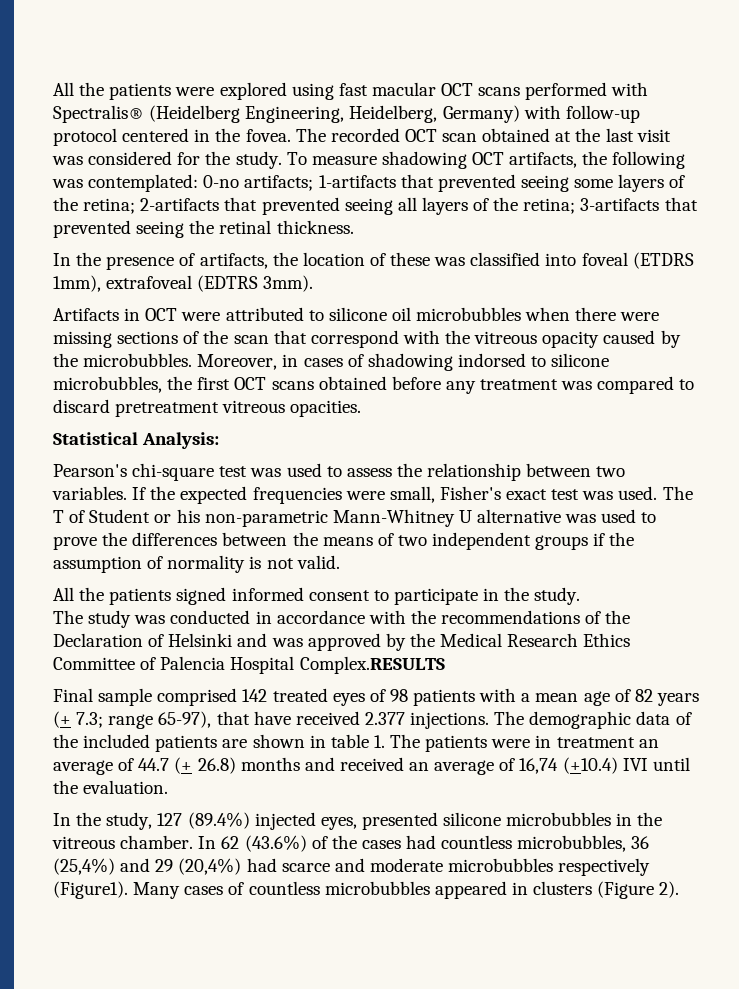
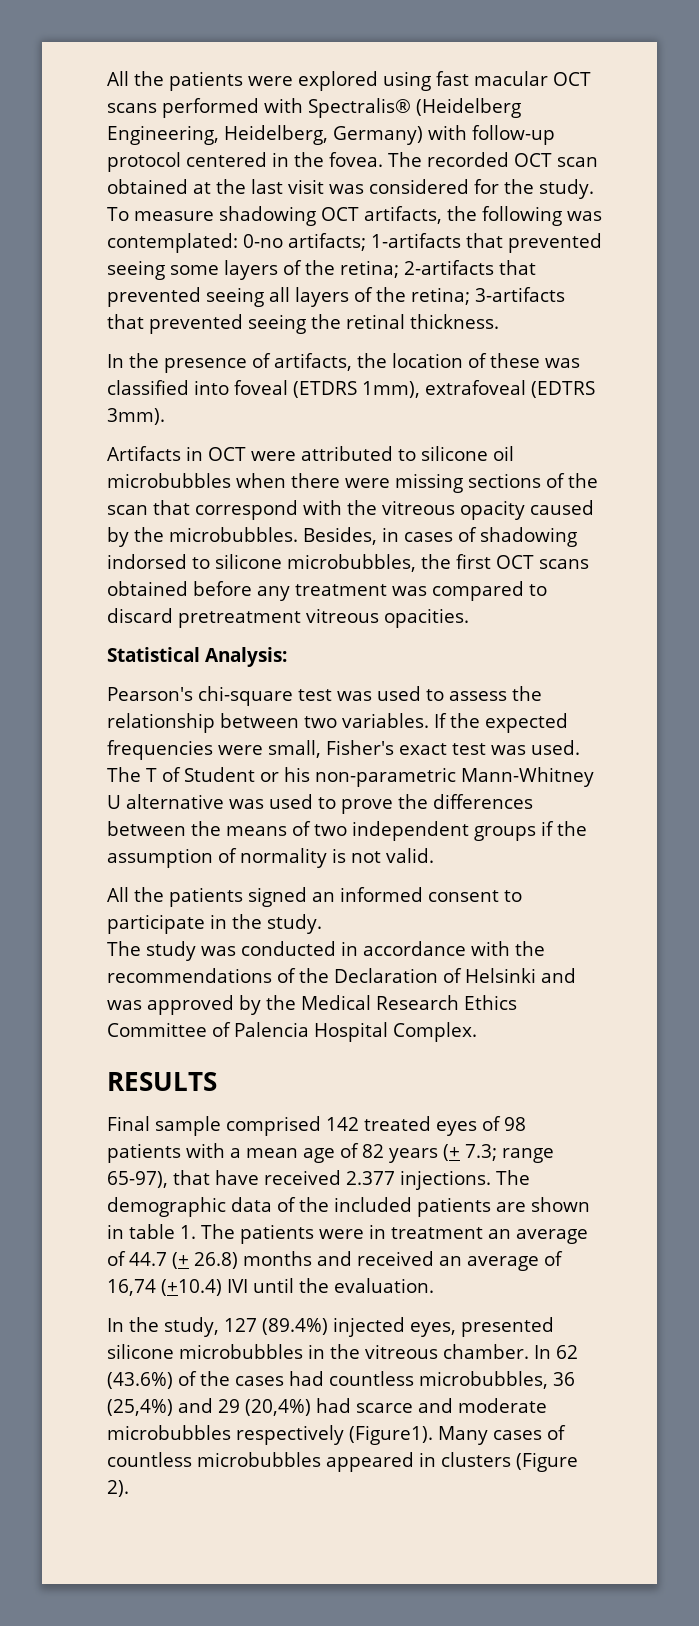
- Moreover, in cases of shadowing indorsed to silicone microbubbles, the first OCT scans obtained before any treatment was compared to discard pretreatment vitreous opacities.
+ Besides, in cases of shadowing indorsed to silicone microbubbles, the first OCT scans obtained before any treatment was compared to discard pretreatment vitreous opacities.
- All the patients signed informed consent to participate in the study.
+ All the patients signed an informed consent to participate in the study.
- The study was conducted in accordance with the recommendations of the Declaration of Helsinki and was approved by the Medical Research Ethics Committee of Palencia Hospital Complex.RESULTS
+ The study was conducted in accordance with the recommendations of the Declaration of Helsinki and was approved by the Medical Research Ethics Committee of Palencia Hospital Complex.
+ RESULTS

